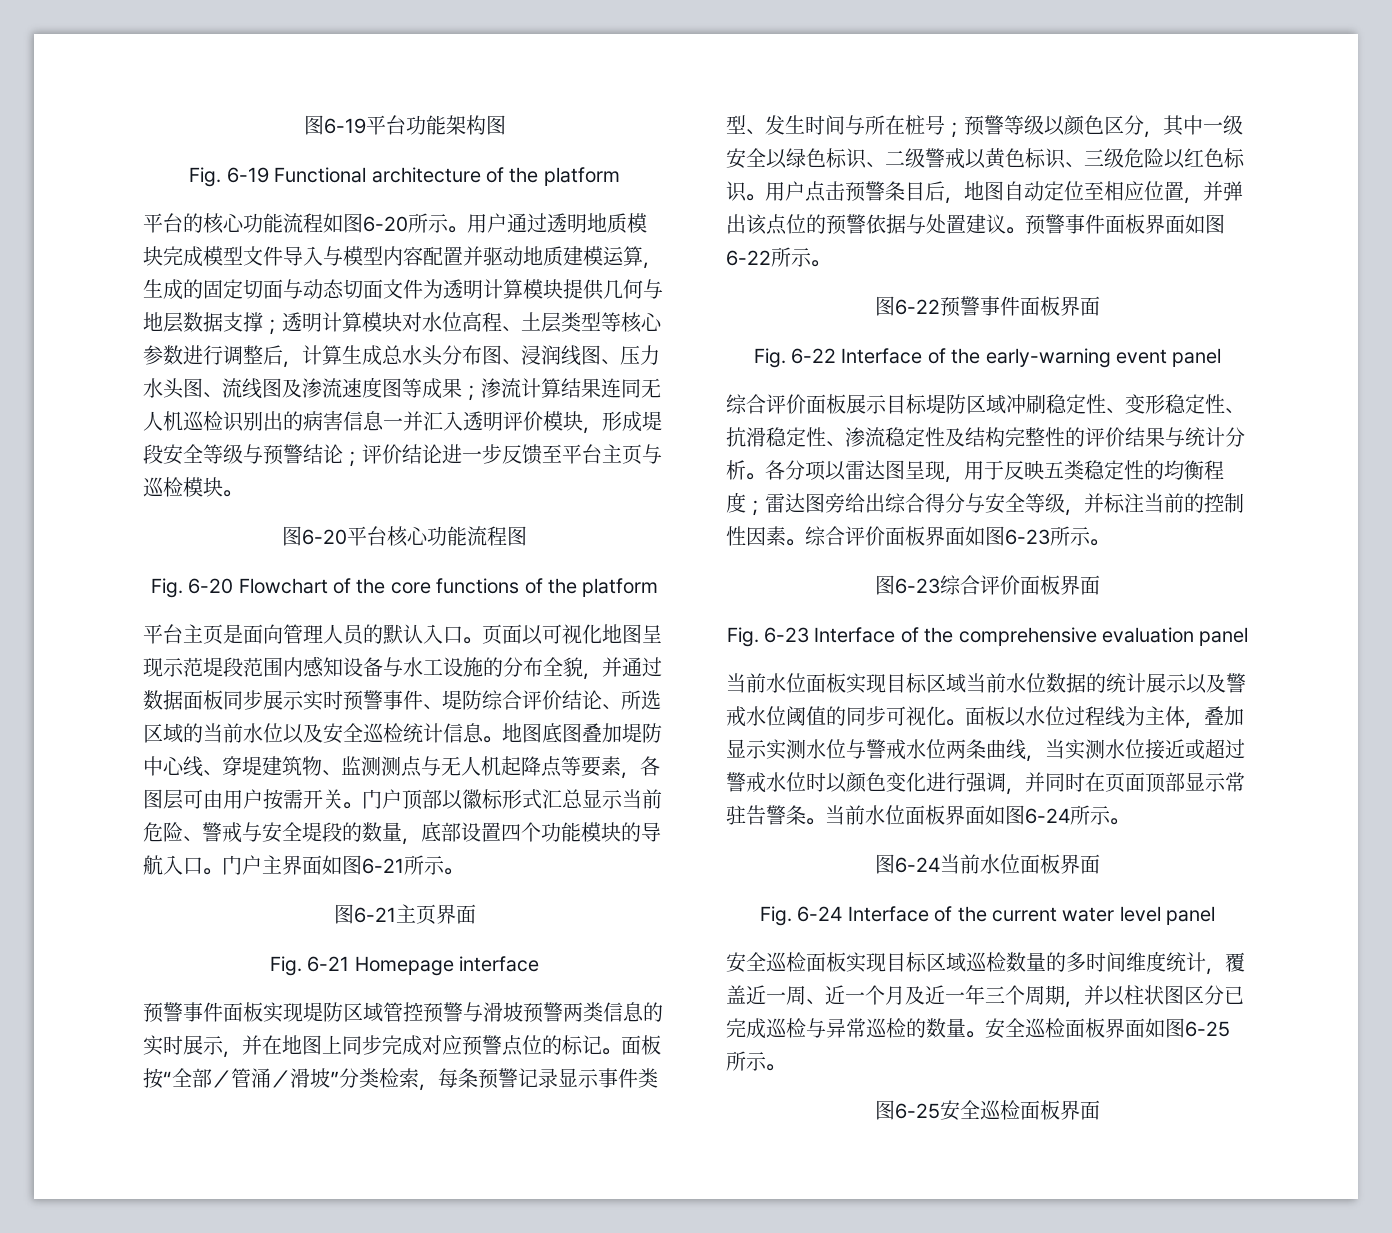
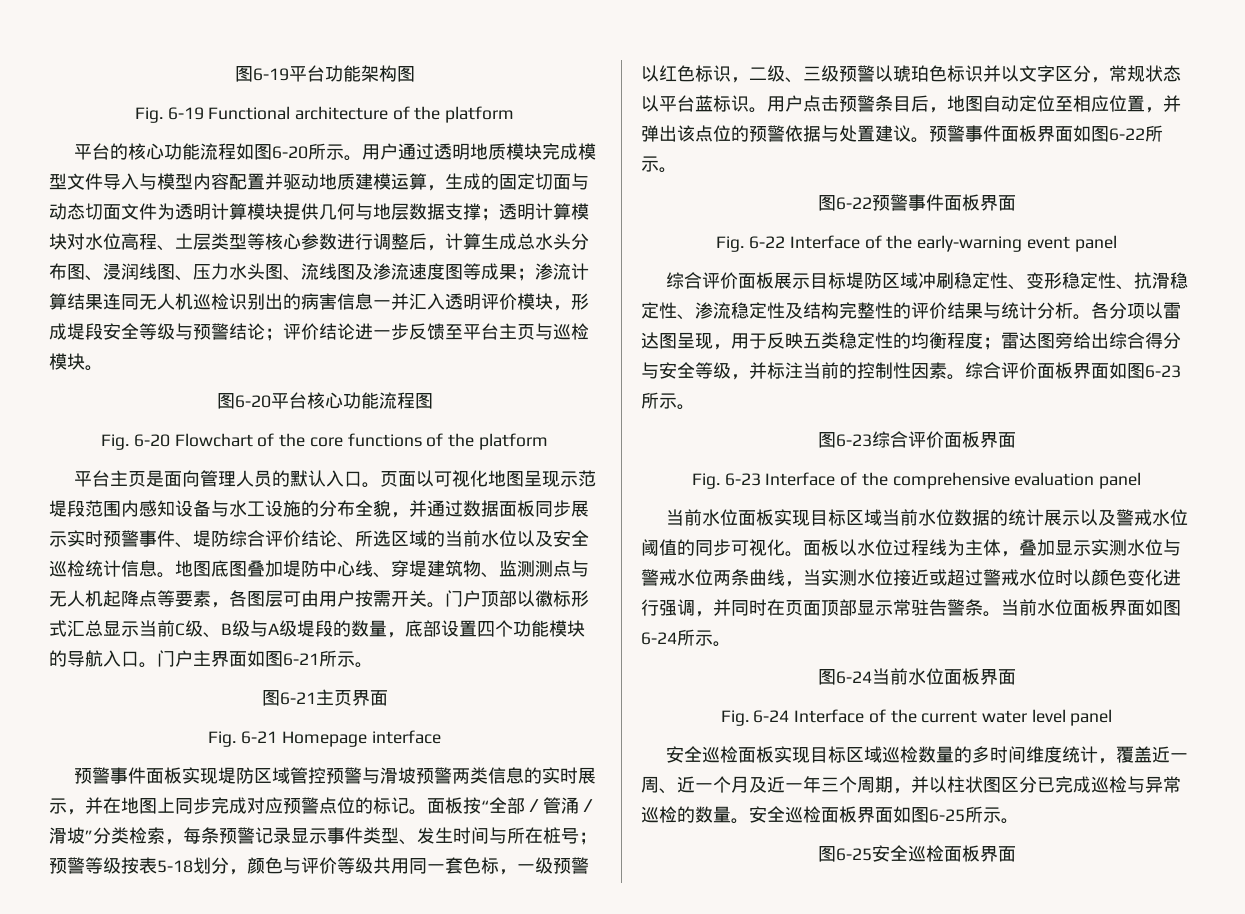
- 门户顶部以徽标形式汇总显示当前危险、警戒与安全堤段的数量，底部设置四个功能模块的导航入口。
+ 门户顶部以徽标形式汇总显示当前C级、B级与A级堤段的数量，底部设置四个功能模块的导航入口。
- 面板按“全部／管涌／滑坡”分类检索，每条预警记录显示事件类型、发生时间与所在桩号；预警等级以颜色区分，其中一级安全以绿色标识、二级警戒以黄色标识、三级危险以红色标识。
+ 面板按“全部／管涌／滑坡”分类检索，每条预警记录显示事件类型、发生时间与所在桩号；预警等级按表5-18划分，颜色与评价等级共用同一套色标，一级预警以红色标识，二级、三级预警以琥珀色标识并以文字区分，常规状态以平台蓝标识。

